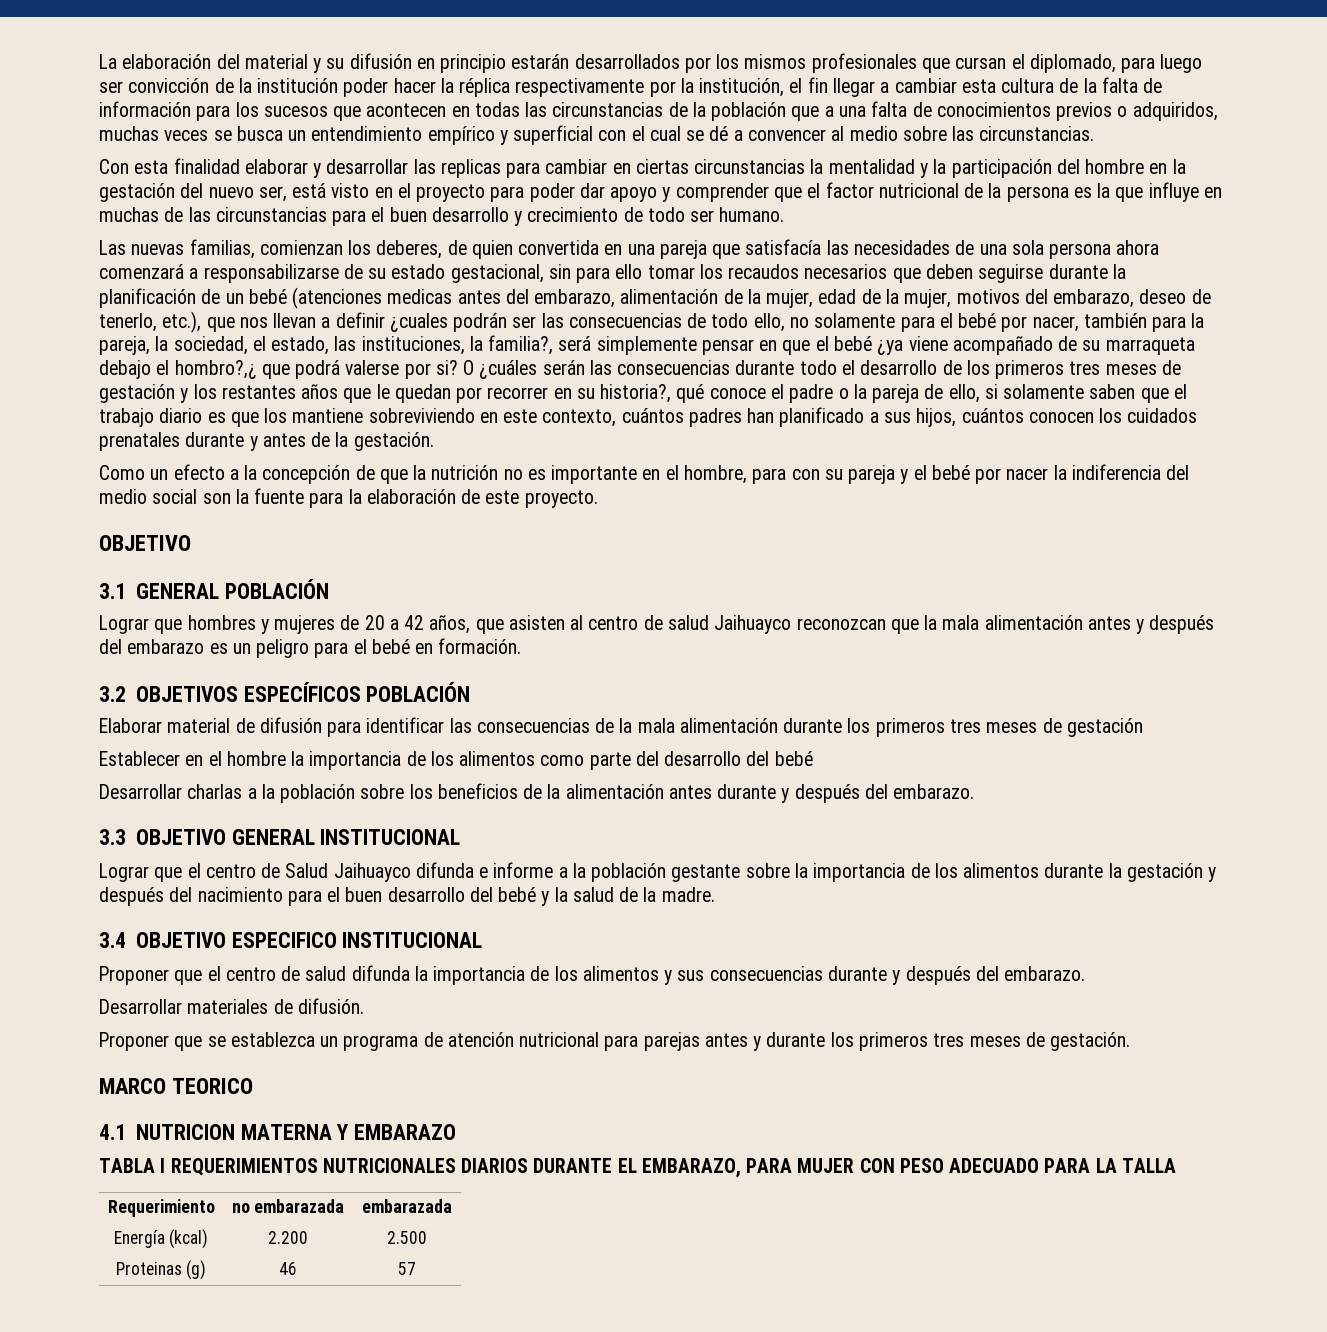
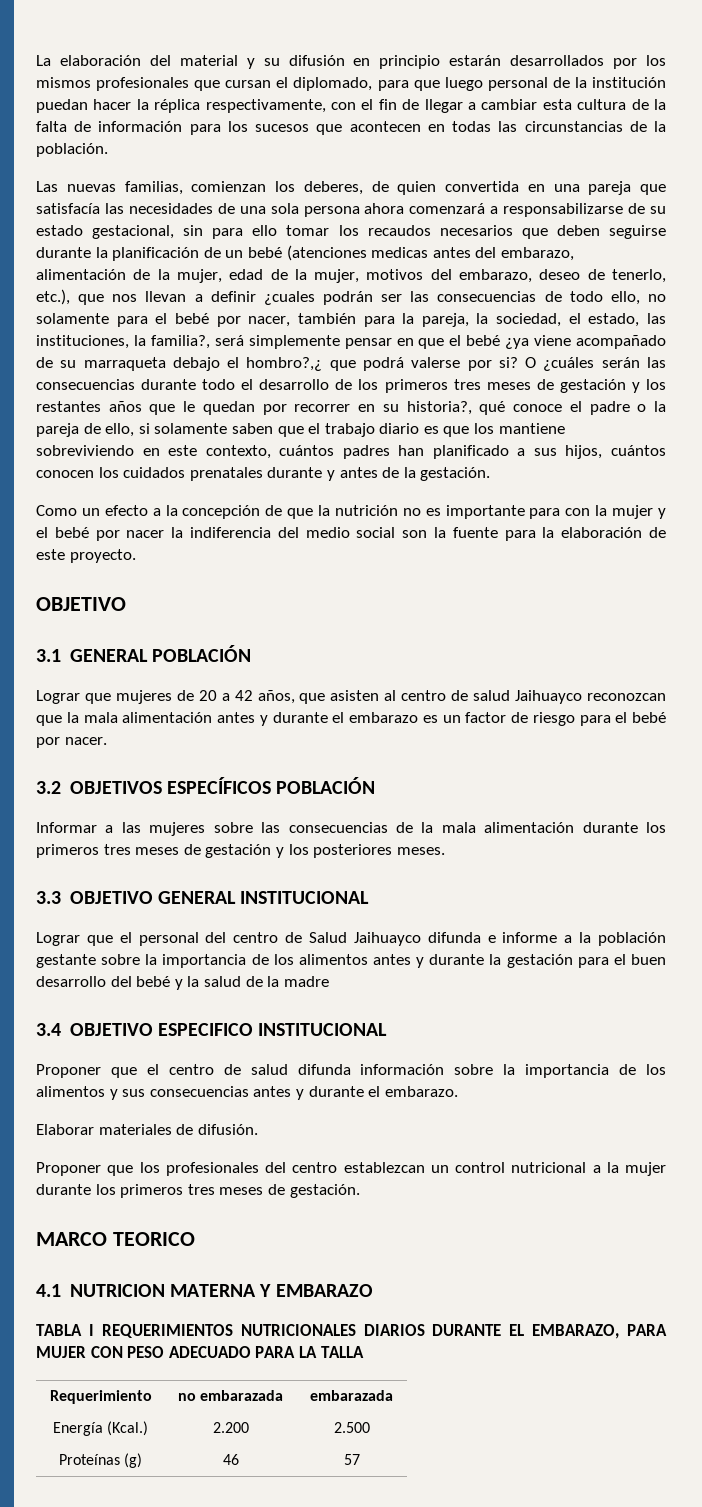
- La elaboración del material y su difusión en principio estarán desarrollados por los mismos profesionales que cursan el diplomado, para luego ser convicción de la institución poder hacer la réplica respectivamente por la institución, el fin llegar a cambiar esta cultura de la falta de información para los sucesos que acontecen en todas las circunstancias de la población que a una falta de conocimientos previos o adquiridos, muchas veces se busca un entendimiento empírico y superficial con el cual se dé a convencer al medio sobre las circunstancias.
- Con esta finalidad elaborar y desarrollar las replicas para cambiar en ciertas circunstancias la mentalidad y la participación del hombre en la gestación del nuevo ser, está visto en el proyecto para poder dar apoyo y comprender que el factor nutricional de la persona es la que influye en muchas de las circunstancias para el buen desarrollo y crecimiento de todo ser humano.
+ La elaboración del material y su difusión en principio estarán desarrollados por los mismos profesionales que cursan el diplomado, para que luego personal de la institución puedan hacer la réplica respectivamente, con el fin de llegar a cambiar esta cultura de la falta de información para los sucesos que acontecen en todas las circunstancias de la población.
- Como un efecto a la concepción de que la nutrición no es importante en el hombre, para con su pareja y el bebé por nacer la indiferencia del medio social son la fuente para la elaboración de este proyecto.
+ Como un efecto a la concepción de que la nutrición no es importante para con la mujer y el bebé por nacer la indiferencia del medio social son la fuente para la elaboración de este proyecto.
- Lograr que hombres y mujeres de 20 a 42 años, que asisten al centro de salud Jaihuayco reconozcan que la mala alimentación antes y después del embarazo es un peligro para el bebé en formación.
+ Lograr que mujeres de 20 a 42 años, que asisten al centro de salud Jaihuayco reconozcan que la mala alimentación antes y durante el embarazo es un factor de riesgo para el bebé por nacer.
- Elaborar material de difusión para identificar las consecuencias de la mala alimentación durante los primeros tres meses de gestación
- Establecer en el hombre la importancia de los alimentos como parte del desarrollo del bebé
- Desarrollar charlas a la población sobre los beneficios de la alimentación antes durante y después del embarazo.
+ Informar a las mujeres sobre las consecuencias de la mala alimentación durante los primeros tres meses de gestación y los posteriores meses.
- Lograr que el centro de Salud Jaihuayco difunda e informe a la población gestante sobre la importancia de los alimentos durante la gestación y después del nacimiento para el buen desarrollo del bebé y la salud de la madre.
+ Lograr que el personal del centro de Salud Jaihuayco difunda e informe a la población gestante sobre la importancia de los alimentos antes y durante la gestación para el buen desarrollo del bebé y la salud de la madre
- Proponer que el centro de salud difunda la importancia de los alimentos y sus consecuencias durante y después del embarazo.
- Desarrollar materiales de difusión.
+ Proponer que el centro de salud difunda información sobre la importancia de los alimentos y sus consecuencias antes y durante el embarazo.
+ Elaborar materiales de difusión.
- Proponer que se establezca un programa de atención nutricional para parejas antes y durante los primeros tres meses de gestación.
+ Proponer que los profesionales del centro establezcan un control nutricional a la mujer durante los primeros tres meses de gestación.
- Energía (kcal) | 2.200 | 2.500
+ Energía (Kcal.) | 2.200 | 2.500
- Proteinas (g) | 46 | 57
+ Proteínas (g) | 46 | 57

